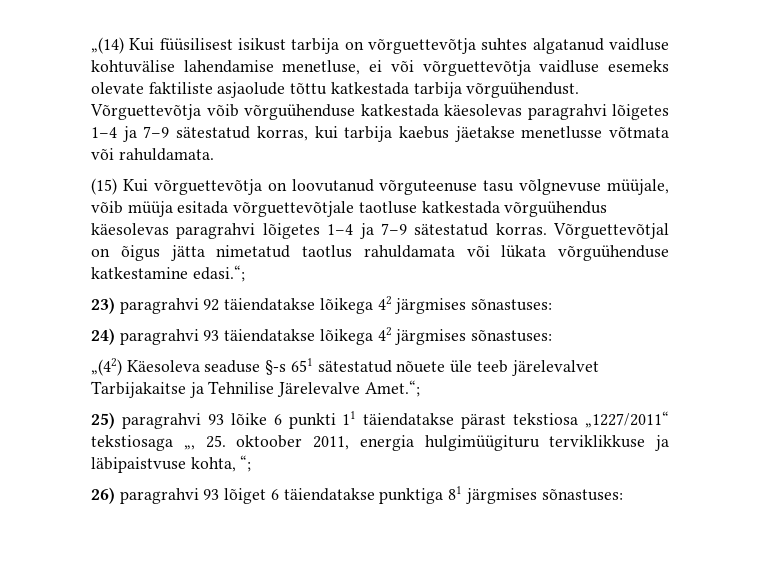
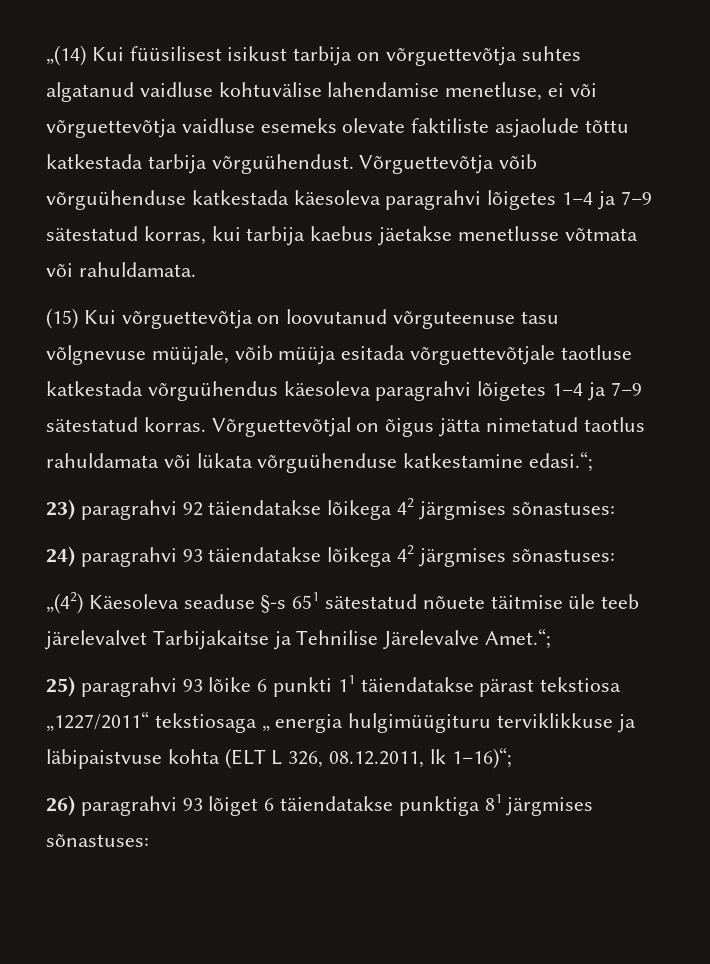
- Võrguettevõtja võib võrguühenduse katkestada käesolevas paragrahvi lõigetes 1–4 ja 7–9 sätestatud korras, kui tarbija kaebus jäetakse menetlusse võtmata või rahuldamata.
+ Võrguettevõtja võib võrguühenduse katkestada käesoleva paragrahvi lõigetes 1–4 ja 7–9 sätestatud korras, kui tarbija kaebus jäetakse menetlusse võtmata või rahuldamata.
- (15) Kui võrguettevõtja on loovutanud võrguteenuse tasu võlgnevuse müüjale, võib müüja esitada võrguettevõtjale taotluse katkestada võrguühendus käesolevas paragrahvi lõigetes 1–4 ja 7–9 sätestatud korras.
+ (15) Kui võrguettevõtja on loovutanud võrguteenuse tasu võlgnevuse müüjale, võib müüja esitada võrguettevõtjale taotluse katkestada võrguühendus käesoleva paragrahvi lõigetes 1–4 ja 7–9 sätestatud korras.
- „(42) Käesoleva seaduse §-s 651 sätestatud nõuete üle teeb järelevalvet Tarbijakaitse ja Tehnilise Järelevalve Amet.“;
+ „(42) Käesoleva seaduse §-s 651 sätestatud nõuete täitmise üle teeb järelevalvet Tarbijakaitse ja Tehnilise Järelevalve Amet.“;
- 25) paragrahvi 93 lõike 6 punkti 11 täiendatakse pärast tekstiosa „1227/2011“ tekstiosaga „, 25. oktoober 2011, energia hulgimüügituru terviklikkuse ja läbipaistvuse kohta, “;
+ 25) paragrahvi 93 lõike 6 punkti 11 täiendatakse pärast tekstiosa „1227/2011“ tekstiosaga „ energia hulgimüügituru terviklikkuse ja läbipaistvuse kohta (ELT L 326, 08.12.2011, lk 1–16)“;

